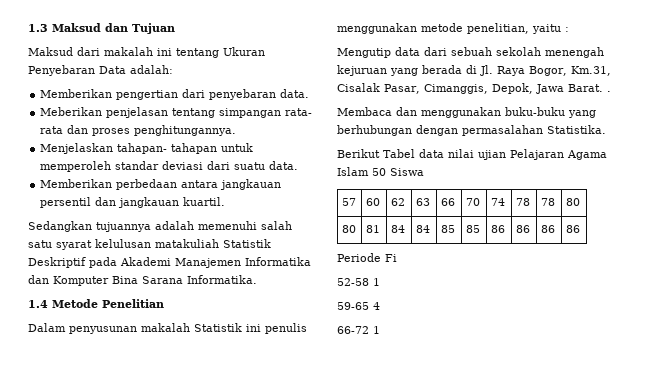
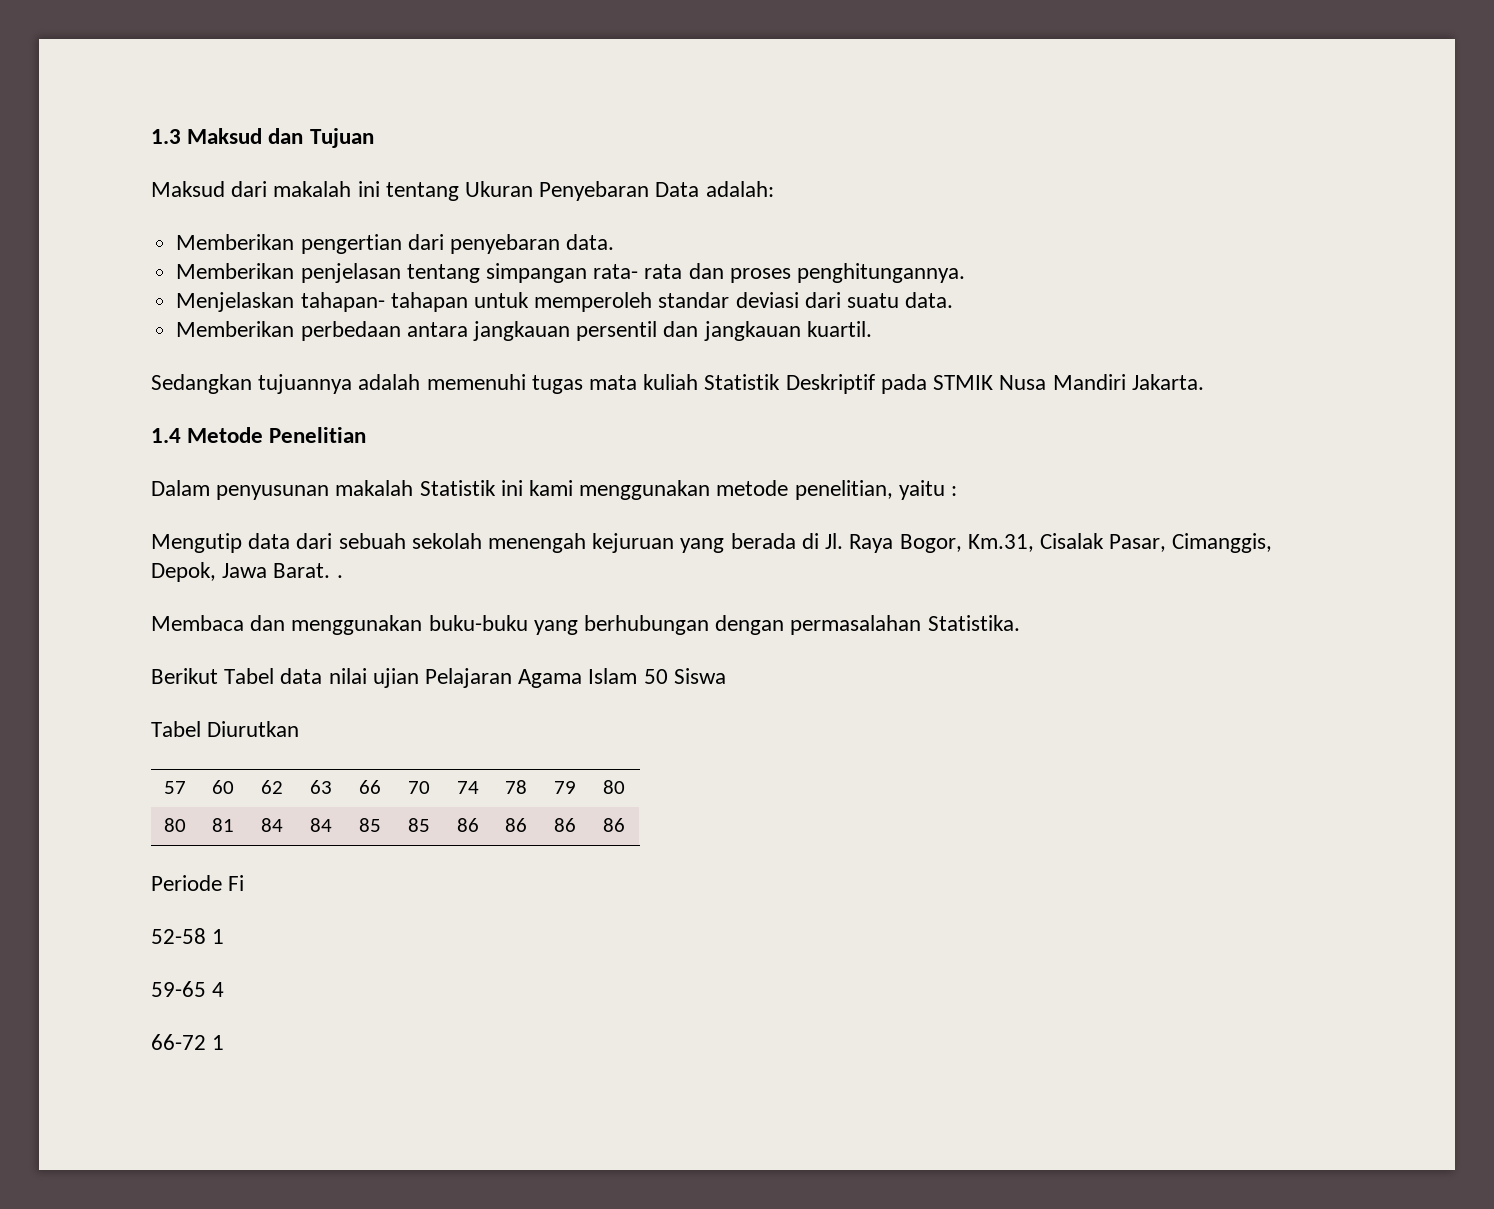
- Meberikan penjelasan tentang simpangan rata- rata dan proses penghitungannya.
+ Memberikan penjelasan tentang simpangan rata- rata dan proses penghitungannya.
- Sedangkan tujuannya adalah memenuhi salah satu syarat kelulusan matakuliah Statistik Deskriptif pada Akademi Manajemen Informatika dan Komputer Bina Sarana Informatika.
+ Sedangkan tujuannya adalah memenuhi tugas mata kuliah Statistik Deskriptif pada STMIK Nusa Mandiri Jakarta.
- Dalam penyusunan makalah Statistik ini penulis menggunakan metode penelitian, yaitu :
+ Dalam penyusunan makalah Statistik ini kami menggunakan metode penelitian, yaitu :
+ Tabel Diurutkan
- 57 | 60 | 62 | 63 | 66 | 70 | 74 | 78 | 78 | 80
+ 57 | 60 | 62 | 63 | 66 | 70 | 74 | 78 | 79 | 80

